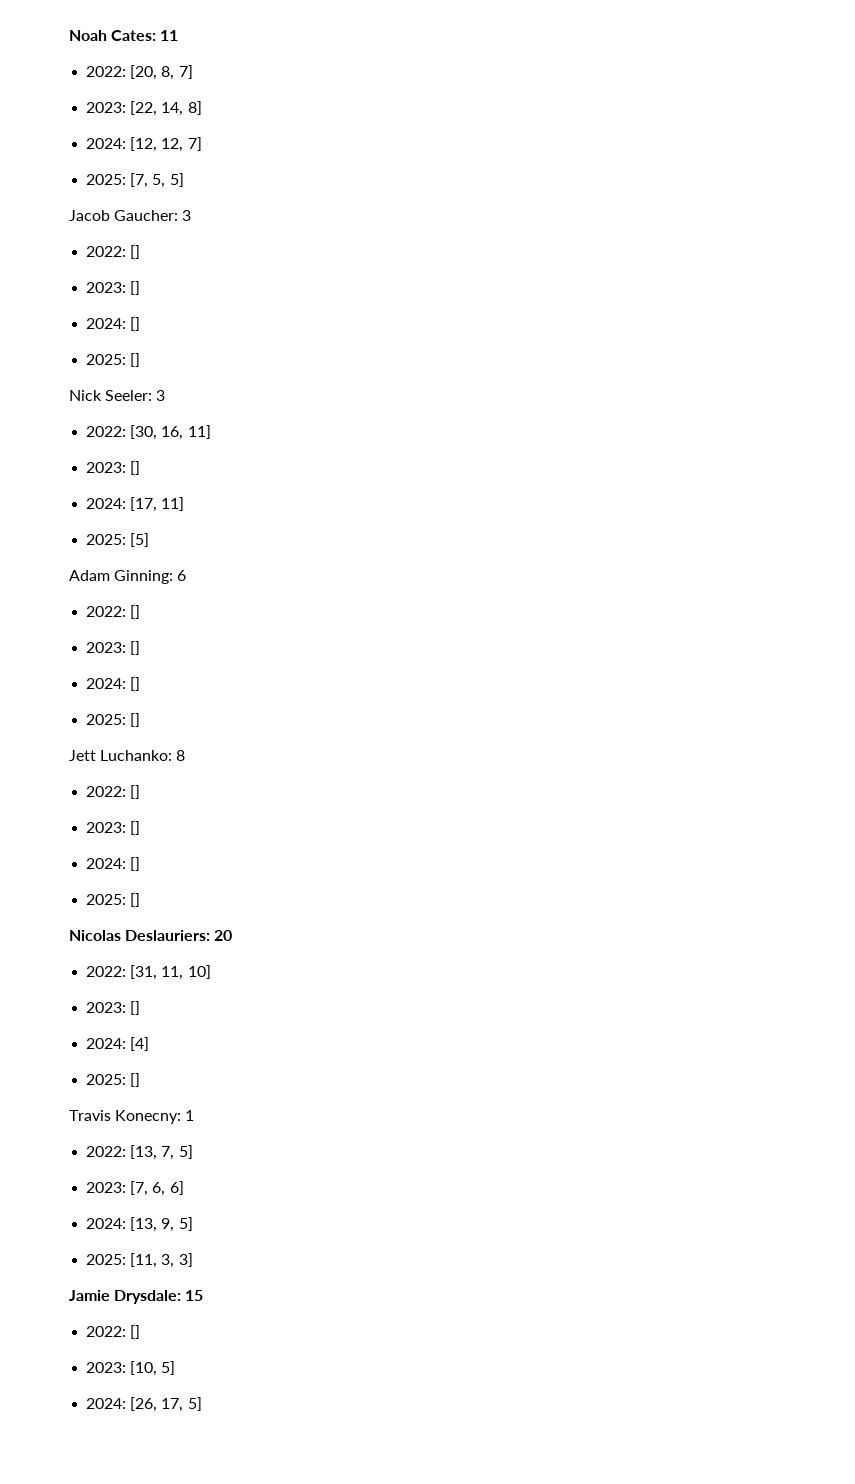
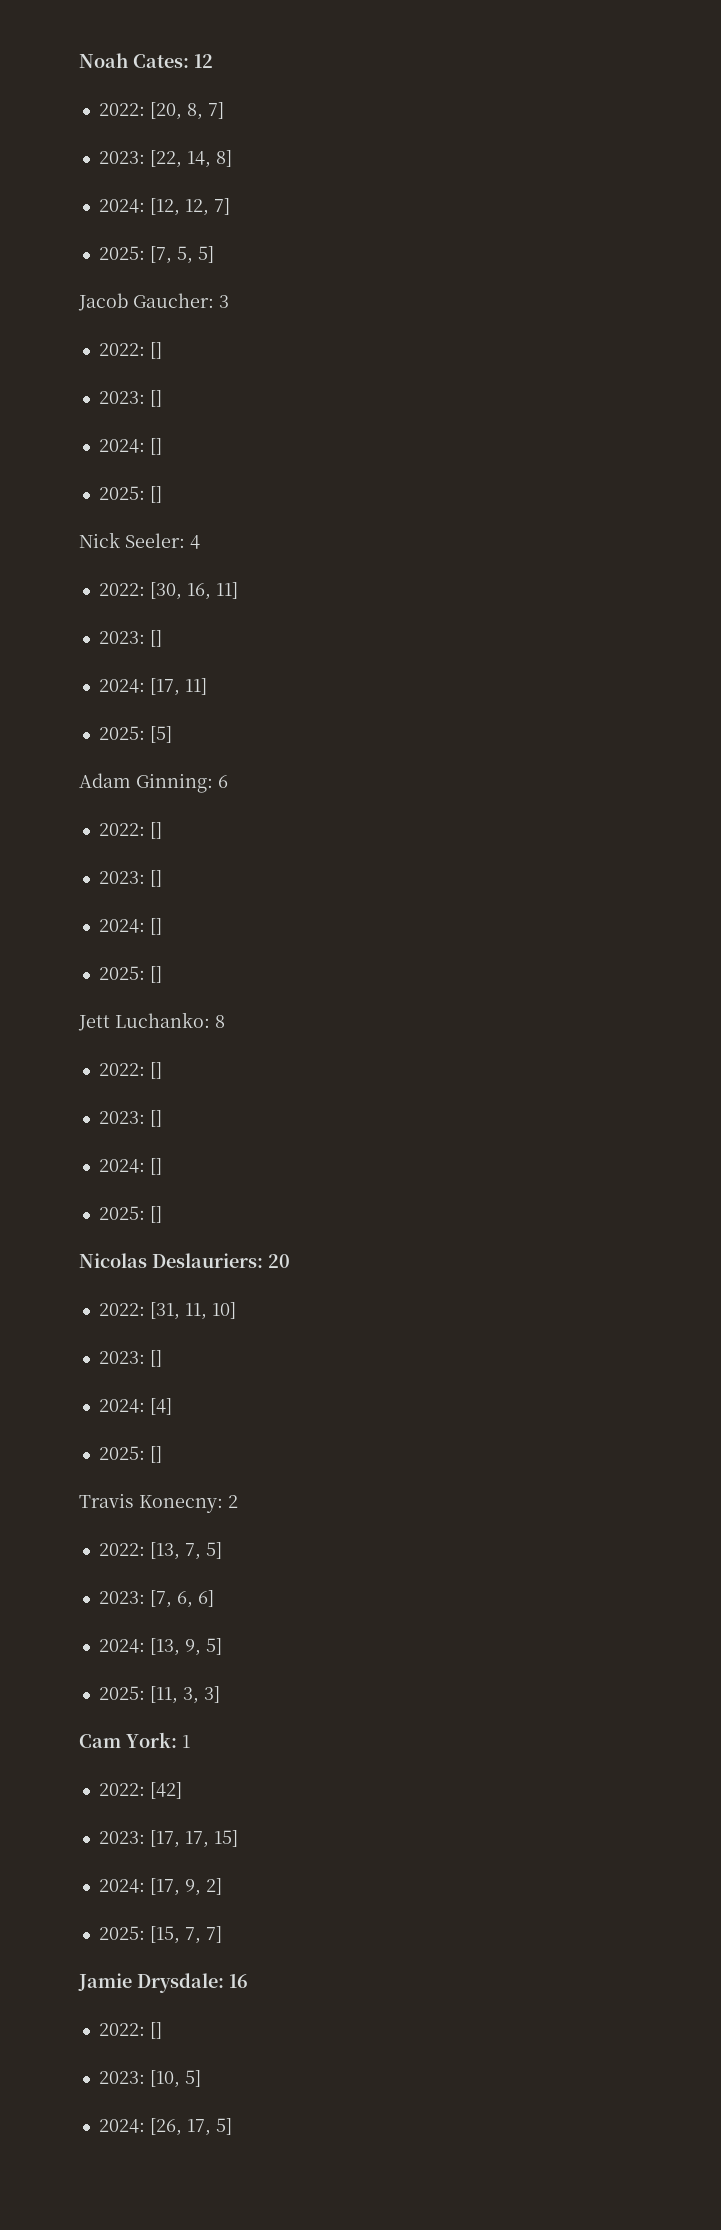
- Noah Cates: 11
+ Noah Cates: 12
- Nick Seeler: 3
+ Nick Seeler: 4
- Travis Konecny: 1
+ Travis Konecny: 2
+ Cam York: 1
+ 2022: [42]
+ 2023: [17, 17, 15]
+ 2024: [17, 9, 2]
+ 2025: [15, 7, 7]
- Jamie Drysdale: 15
+ Jamie Drysdale: 16

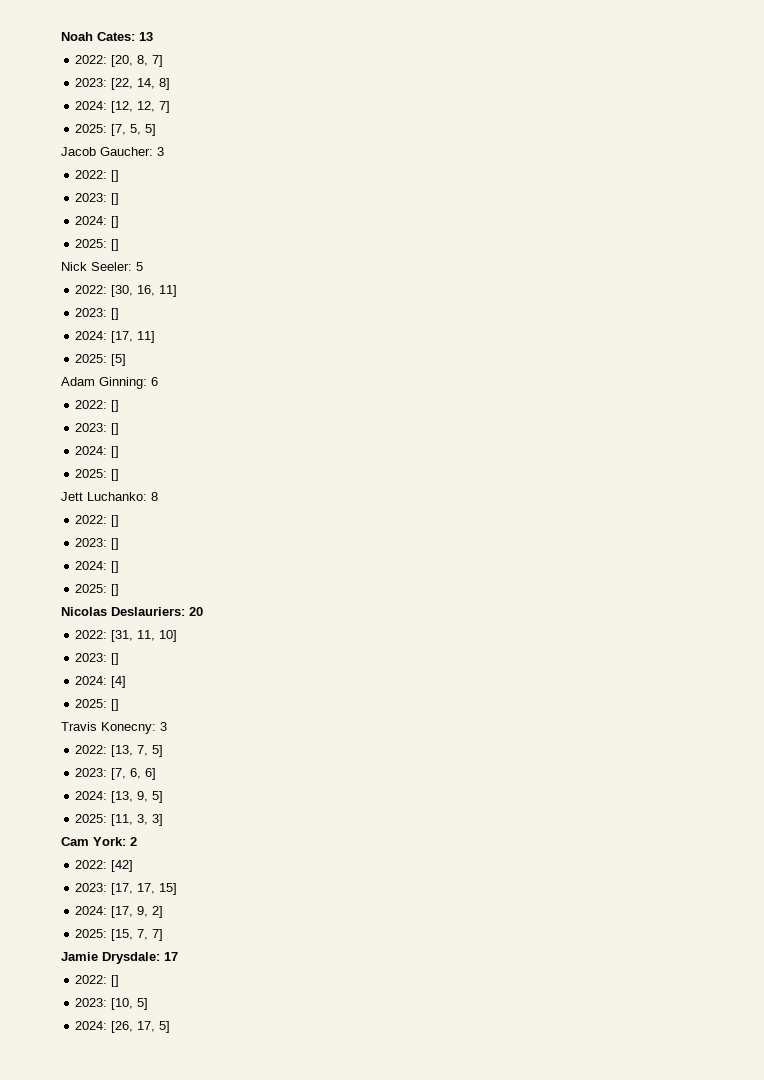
- Noah Cates: 12
+ Noah Cates: 13
- Nick Seeler: 4
+ Nick Seeler: 5
- Travis Konecny: 2
+ Travis Konecny: 3
- Cam York: 1
+ Cam York: 2
- Jamie Drysdale: 16
+ Jamie Drysdale: 17

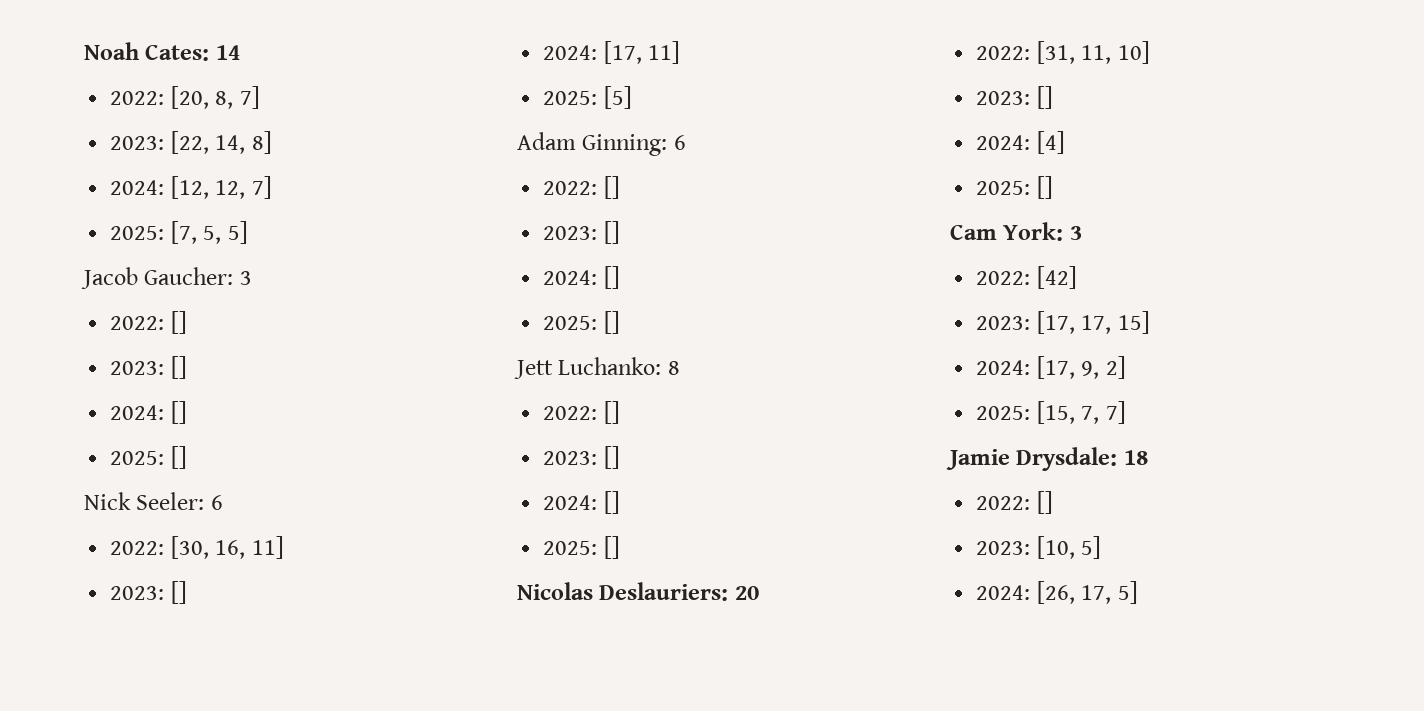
- Noah Cates: 13
+ Noah Cates: 14
- Nick Seeler: 5
+ Nick Seeler: 6
- Travis Konecny: 3
- 2022: [13, 7, 5]
- 2023: [7, 6, 6]
- 2024: [13, 9, 5]
- 2025: [11, 3, 3]
- Cam York: 2
+ Cam York: 3
- Jamie Drysdale: 17
+ Jamie Drysdale: 18

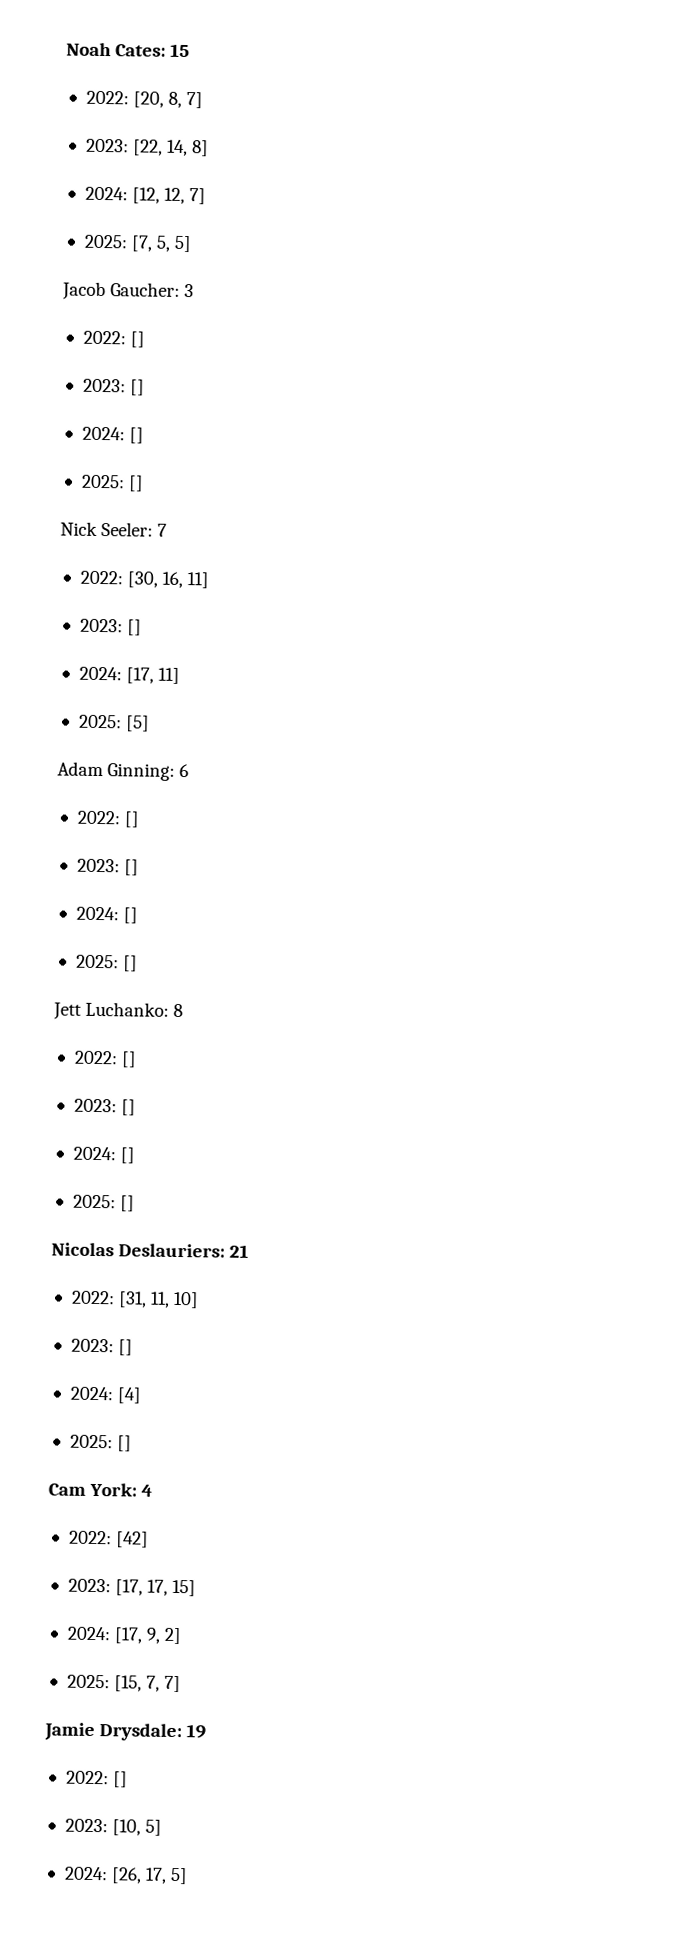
- Noah Cates: 14
+ Noah Cates: 15
- Nick Seeler: 6
+ Nick Seeler: 7
- Nicolas Deslauriers: 20
+ Nicolas Deslauriers: 21
- Cam York: 3
+ Cam York: 4
- Jamie Drysdale: 18
+ Jamie Drysdale: 19

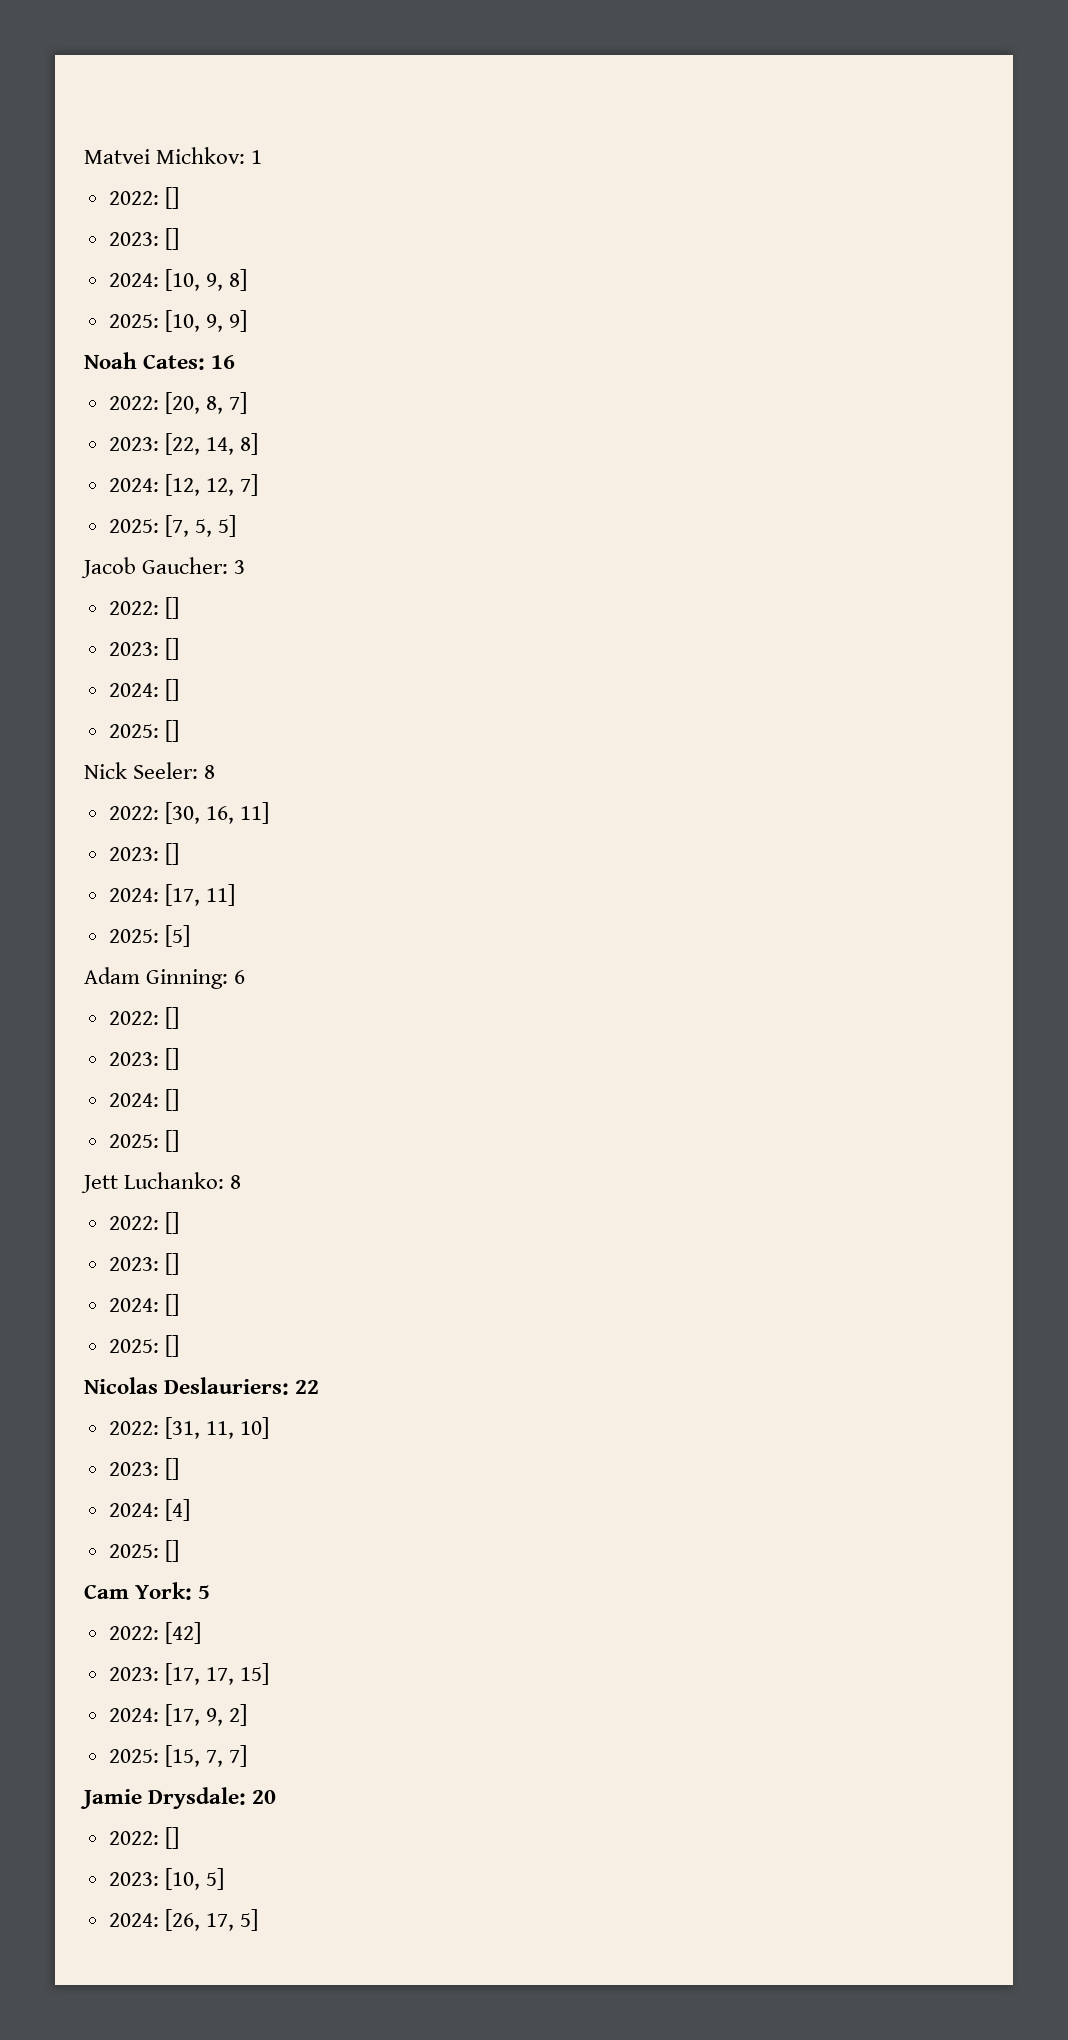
+ Matvei Michkov: 1
+ 2022: []
+ 2023: []
+ 2024: [10, 9, 8]
+ 2025: [10, 9, 9]
- Noah Cates: 15
+ Noah Cates: 16
- Nick Seeler: 7
+ Nick Seeler: 8
- Nicolas Deslauriers: 21
+ Nicolas Deslauriers: 22
- Cam York: 4
+ Cam York: 5
- Jamie Drysdale: 19
+ Jamie Drysdale: 20

